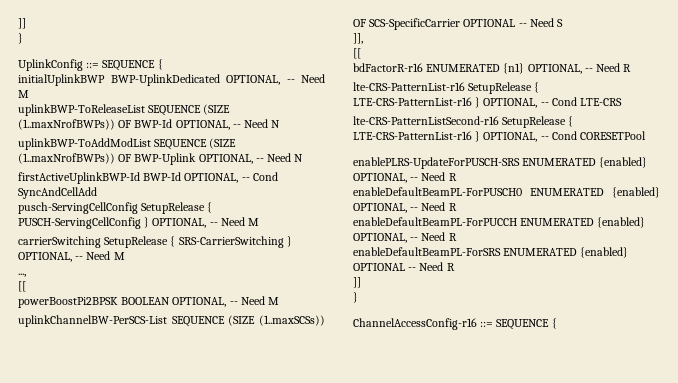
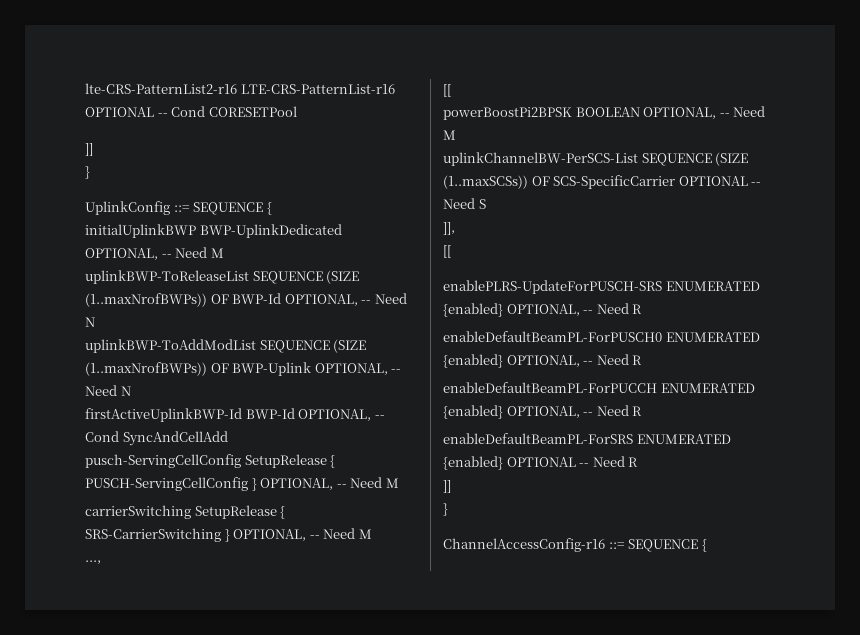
+ lte-CRS-PatternList2-r16 LTE-CRS-PatternList-r16 OPTIONAL -- Cond CORESETPool
- bdFactorR-r16 ENUMERATED {n1} OPTIONAL, -- Need R
- lte-CRS-PatternList-r16 SetupRelease { LTE-CRS-PatternList-r16 } OPTIONAL, -- Cond LTE-CRS
- lte-CRS-PatternListSecond-r16 SetupRelease { LTE-CRS-PatternList-r16 } OPTIONAL, -- Cond CORESETPool

